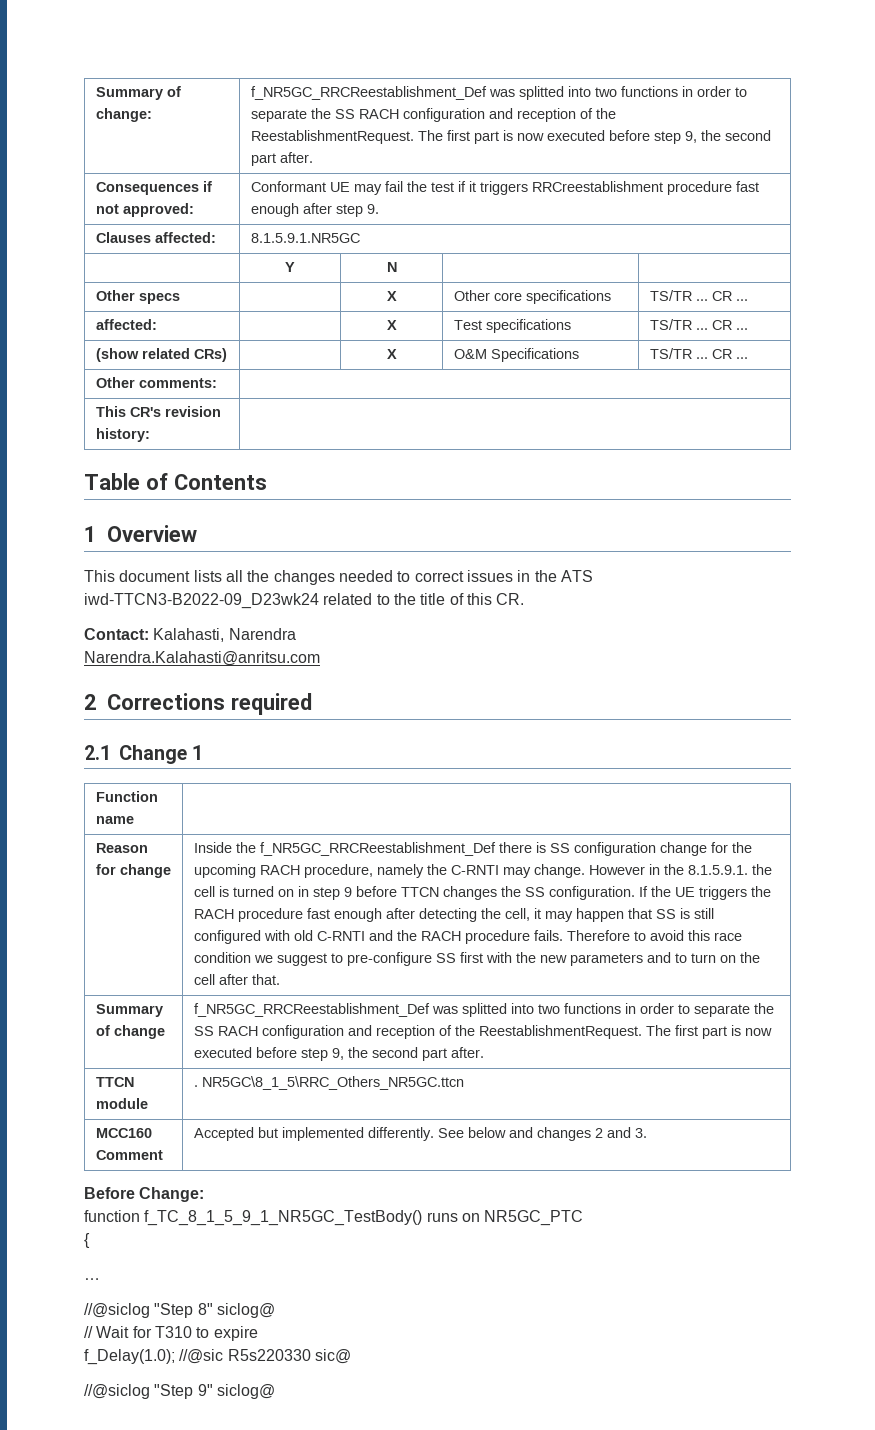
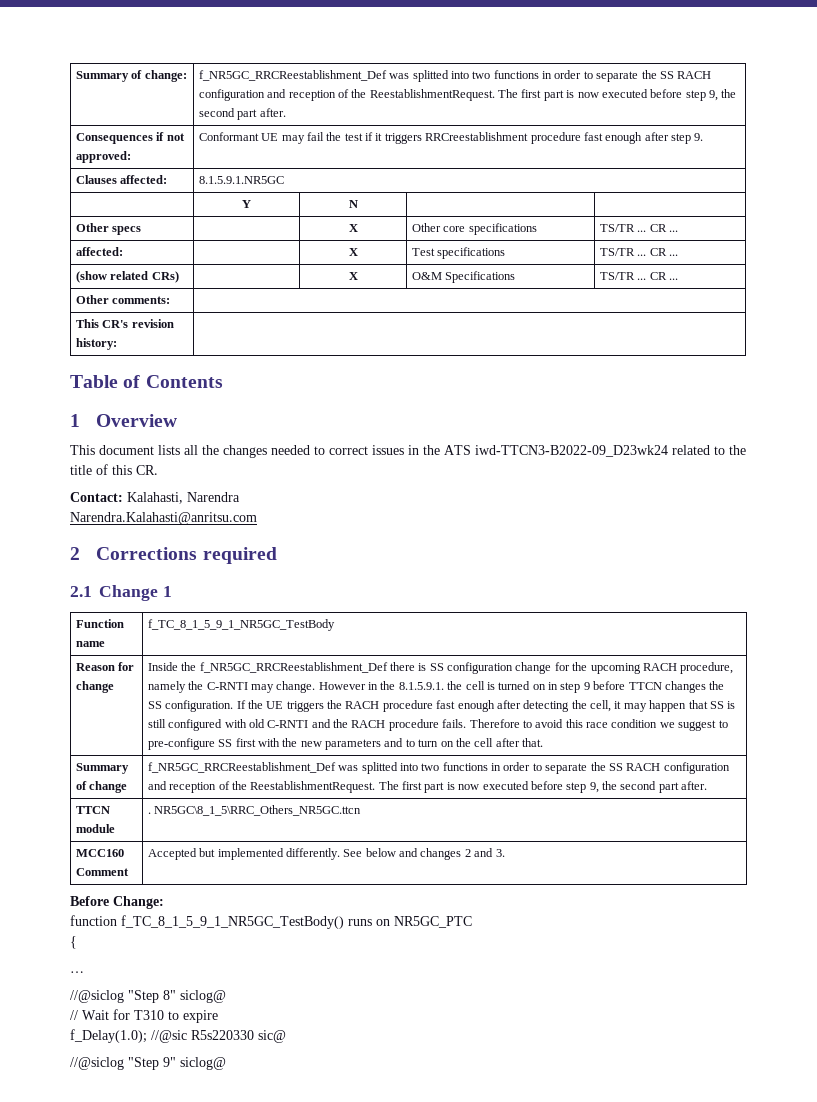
- Function name |
+ Function name | f_TC_8_1_5_9_1_NR5GC_TestBody

